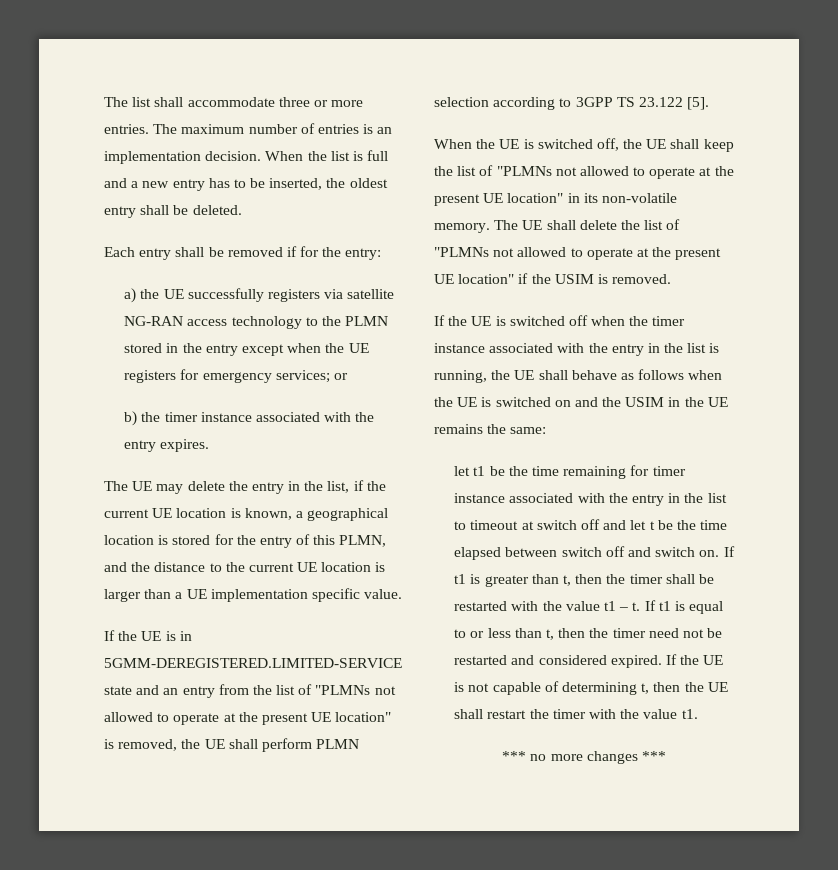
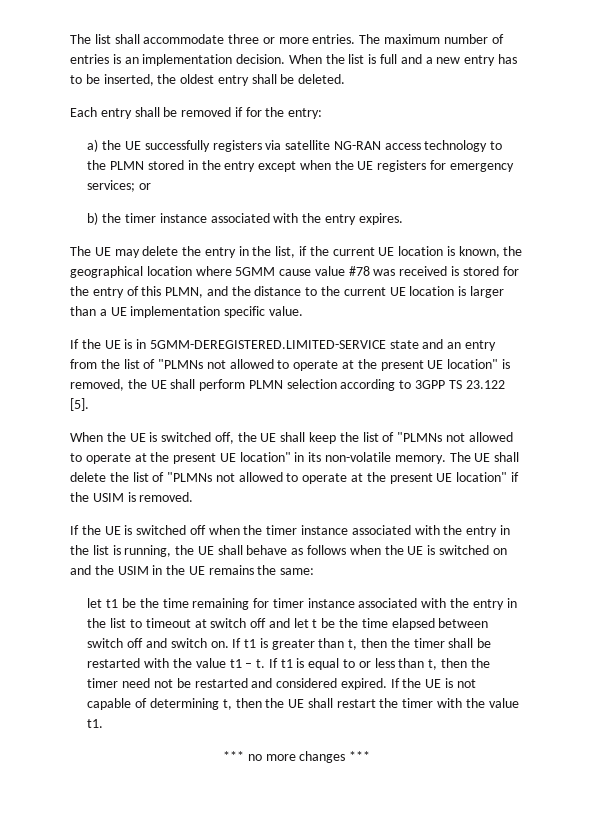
- The UE may delete the entry in the list, if the current UE location is known, a geographical location is stored for the entry of this PLMN, and the distance to the current UE location is larger than a UE implementation specific value.
+ The UE may delete the entry in the list, if the current UE location is known, the geographical location where 5GMM cause value #78 was received is stored for the entry of this PLMN, and the distance to the current UE location is larger than a UE implementation specific value.

